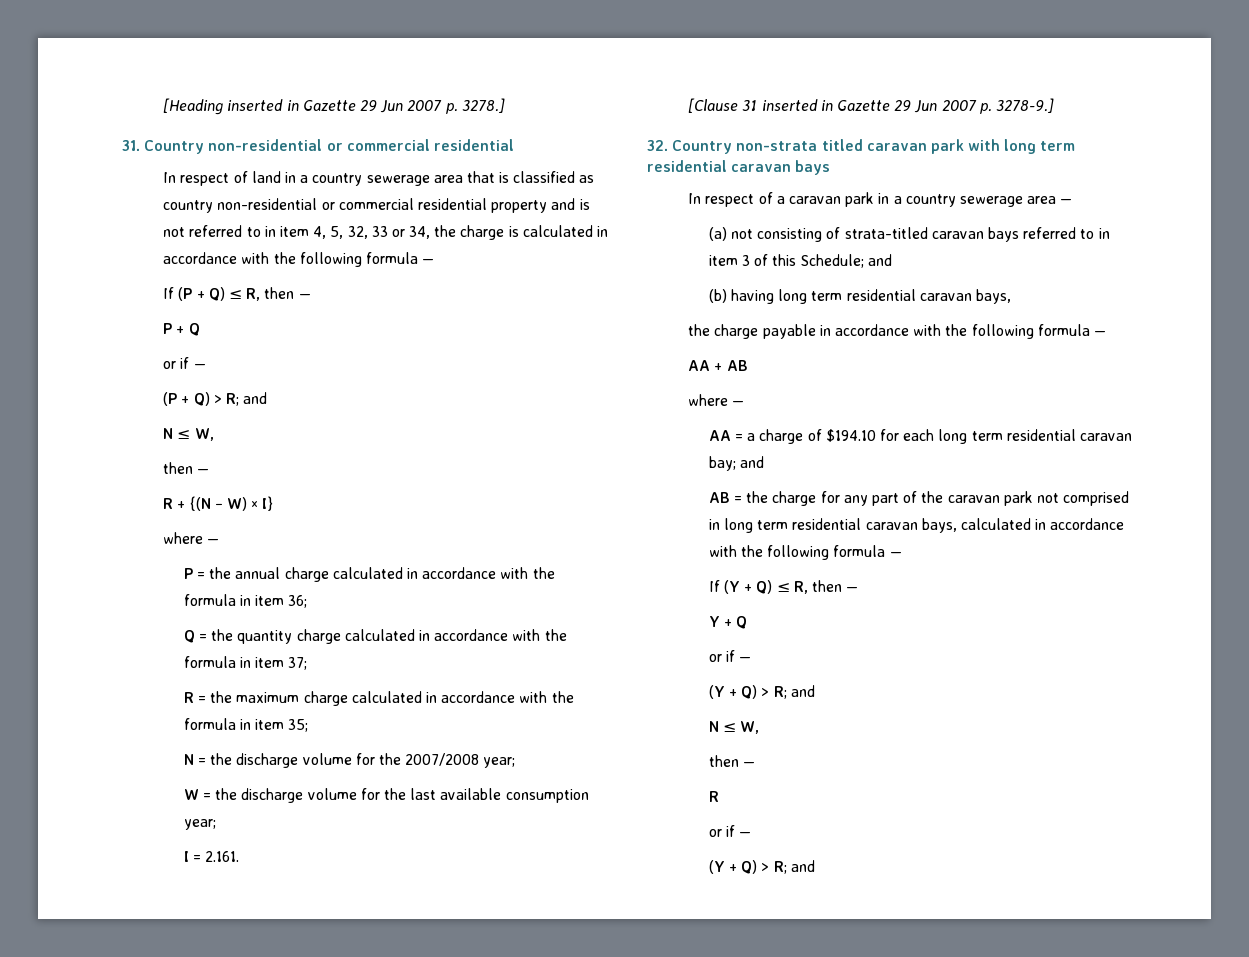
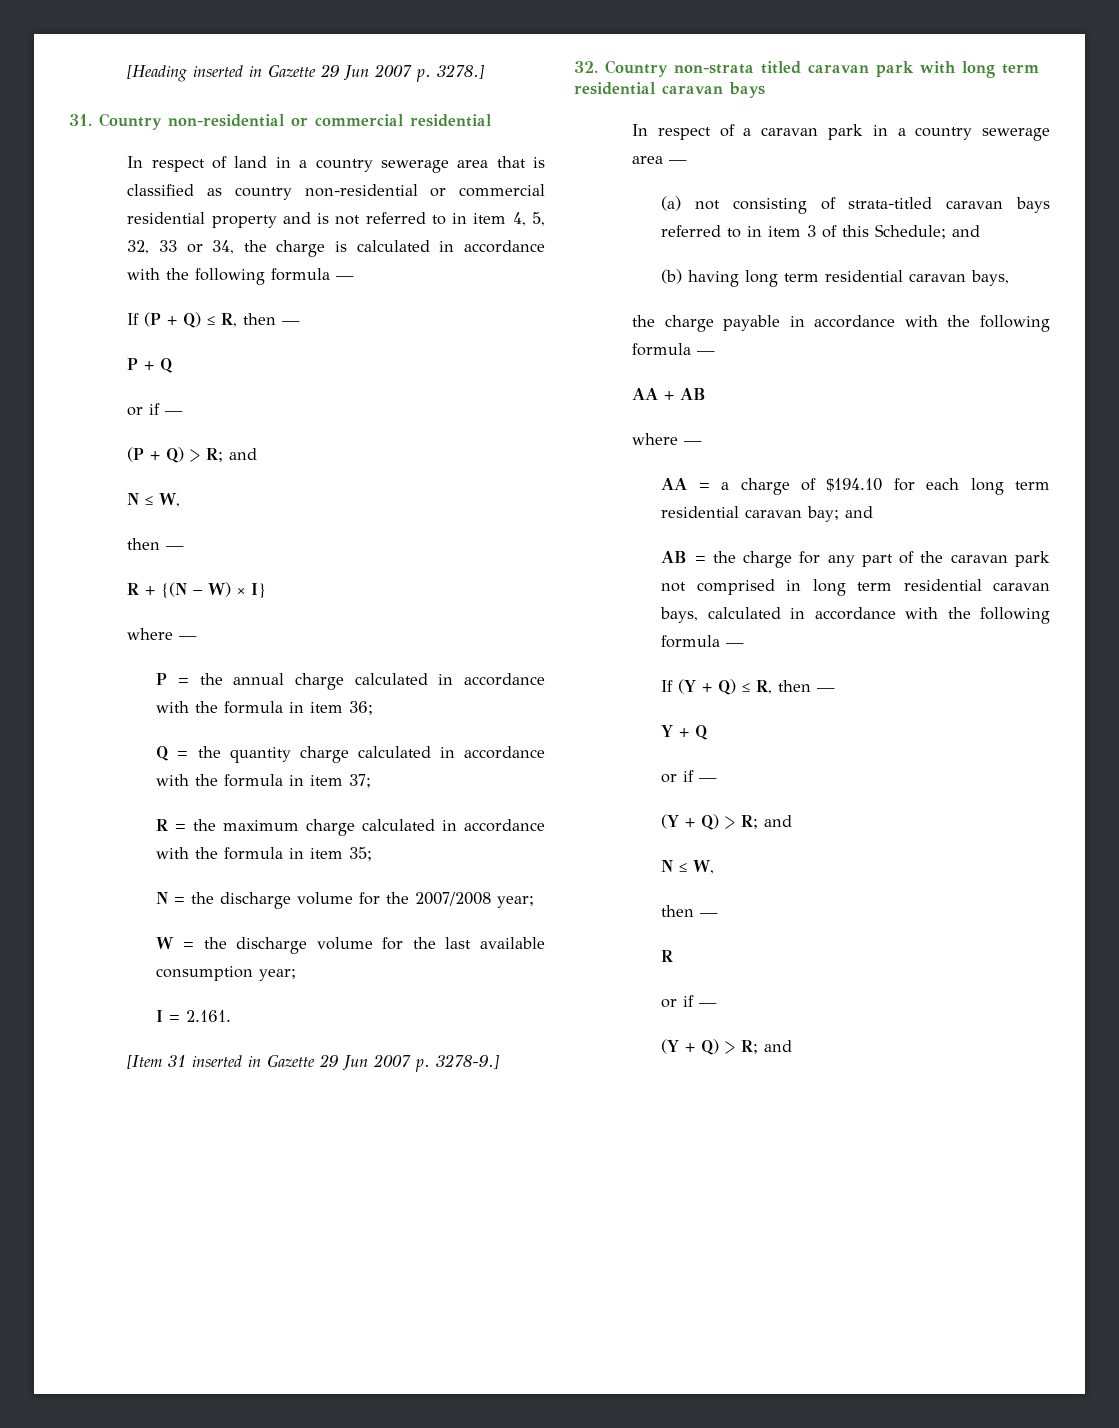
- [Clause 31 inserted in Gazette 29 Jun 2007 p. 3278-9.]
+ [Item 31 inserted in Gazette 29 Jun 2007 p. 3278-9.]

